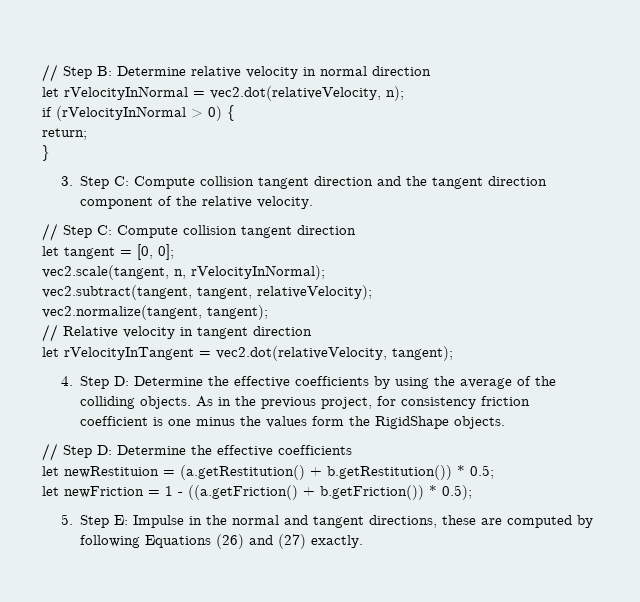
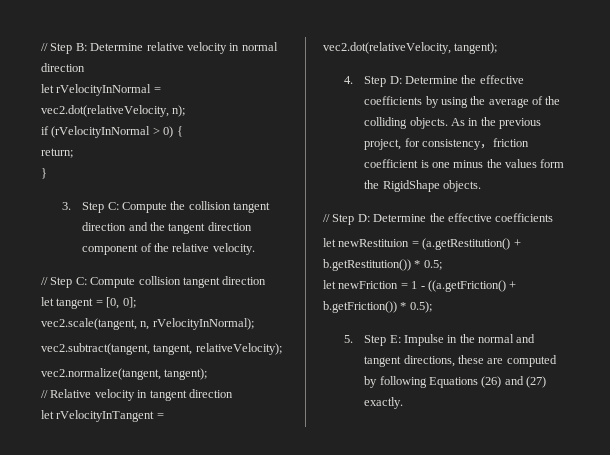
- 3. Step C: Compute collision tangent direction and the tangent direction component of the relative velocity.
+ 3. Step C: Compute the collision tangent direction and the tangent direction component of the relative velocity.
- As in the previous project, for consistency friction coefficient is one minus the values form the RigidShape objects.
+ As in the previous project, for consistency，friction coefficient is one minus the values form the RigidShape objects.

